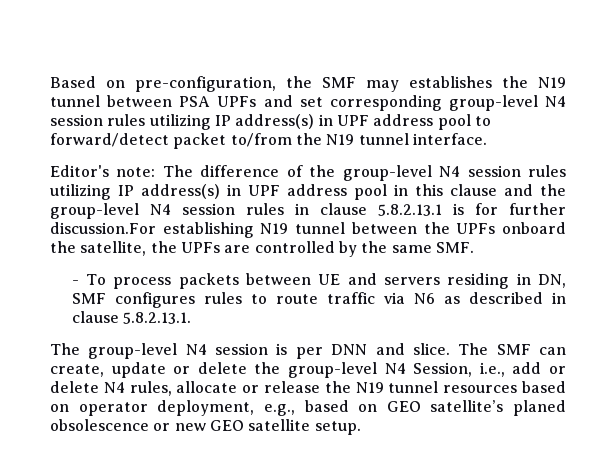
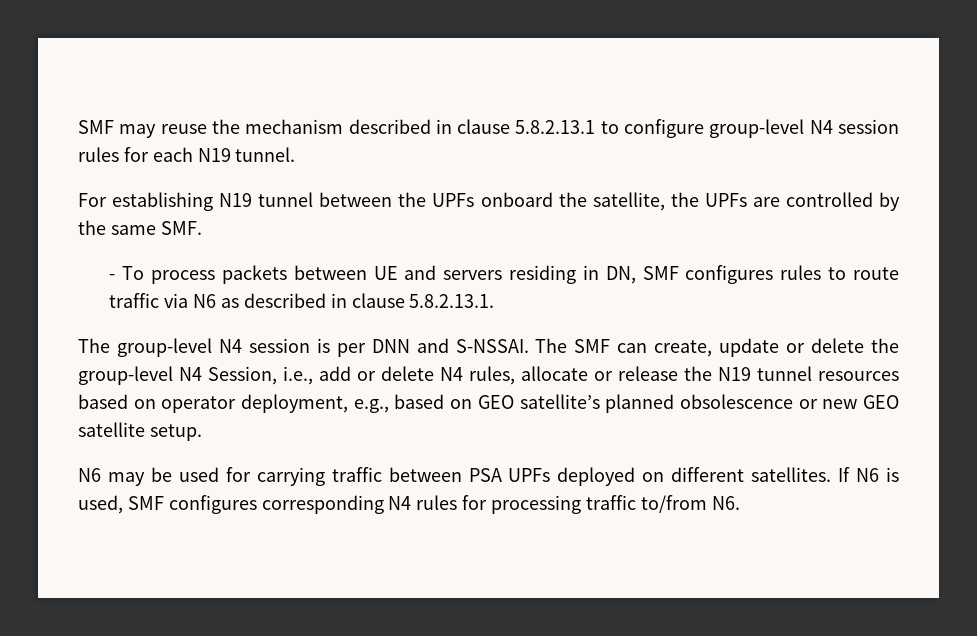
- Based on pre-configuration, the SMF may establishes the N19 tunnel between PSA UPFs and set corresponding group-level N4 session rules utilizing IP address(s) in UPF address pool to forward/detect packet to/from the N19 tunnel interface.
- Editor's note: The difference of the group-level N4 session rules utilizing IP address(s) in UPF address pool in this clause and the group-level N4 session rules in clause 5.8.2.13.1 is for further discussion.For establishing N19 tunnel between the UPFs onboard the satellite, the UPFs are controlled by the same SMF.
+ SMF may reuse the mechanism described in clause 5.8.2.13.1 to configure group-level N4 session rules for each N19 tunnel.
+ For establishing N19 tunnel between the UPFs onboard the satellite, the UPFs are controlled by the same SMF.
- The group-level N4 session is per DNN and slice.
+ The group-level N4 session is per DNN and S-NSSAI.
- The SMF can create, update or delete the group-level N4 Session, i.e., add or delete N4 rules, allocate or release the N19 tunnel resources based on operator deployment, e.g., based on GEO satellite’s planed obsolescence or new GEO satellite setup.
+ The SMF can create, update or delete the group-level N4 Session, i.e., add or delete N4 rules, allocate or release the N19 tunnel resources based on operator deployment, e.g., based on GEO satellite’s planned obsolescence or new GEO satellite setup.
+ N6 may be used for carrying traffic between PSA UPFs deployed on different satellites. If N6 is used, SMF configures corresponding N4 rules for processing traffic to/from N6.

